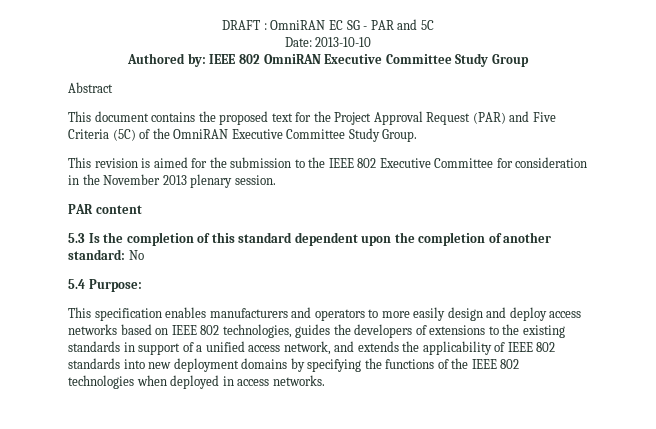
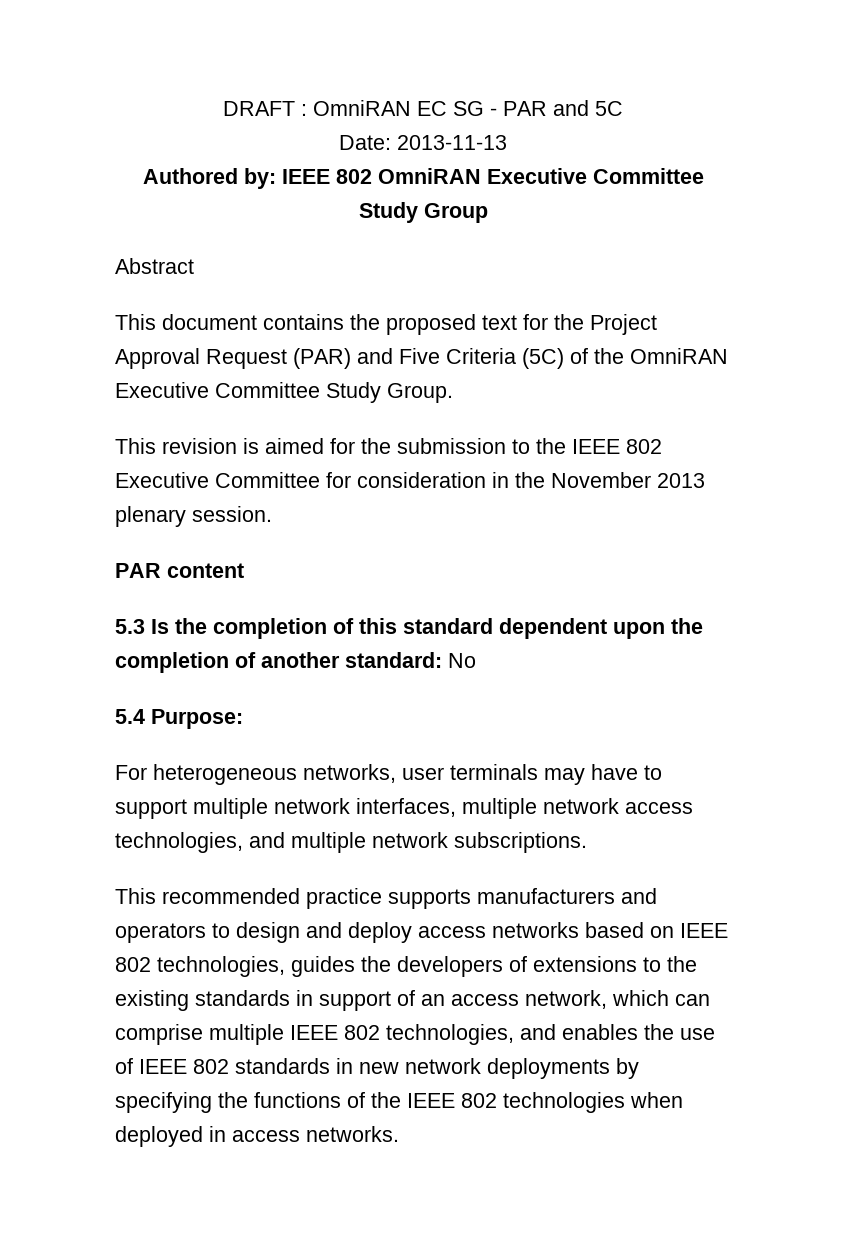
- Date: 2013-10-10
+ Date: 2013-11-13
- This specification enables manufacturers and operators to more easily design and deploy access networks based on IEEE 802 technologies, guides the developers of extensions to the existing standards in support of a unified access network, and extends the applicability of IEEE 802 standards into new deployment domains by specifying the functions of the IEEE 802 technologies when deployed in access networks.
+ For heterogeneous networks, user terminals may have to support multiple network interfaces, multiple network access technologies, and multiple network subscriptions.
+ This recommended practice supports manufacturers and operators to design and deploy access networks based on IEEE 802 technologies, guides the developers of extensions to the existing standards in support of an access network, which can comprise multiple IEEE 802 technologies, and enables the use of IEEE 802 standards in new network deployments by specifying the functions of the IEEE 802 technologies when deployed in access networks.

